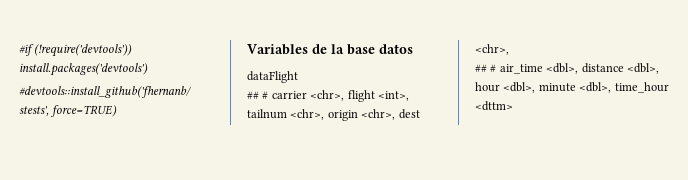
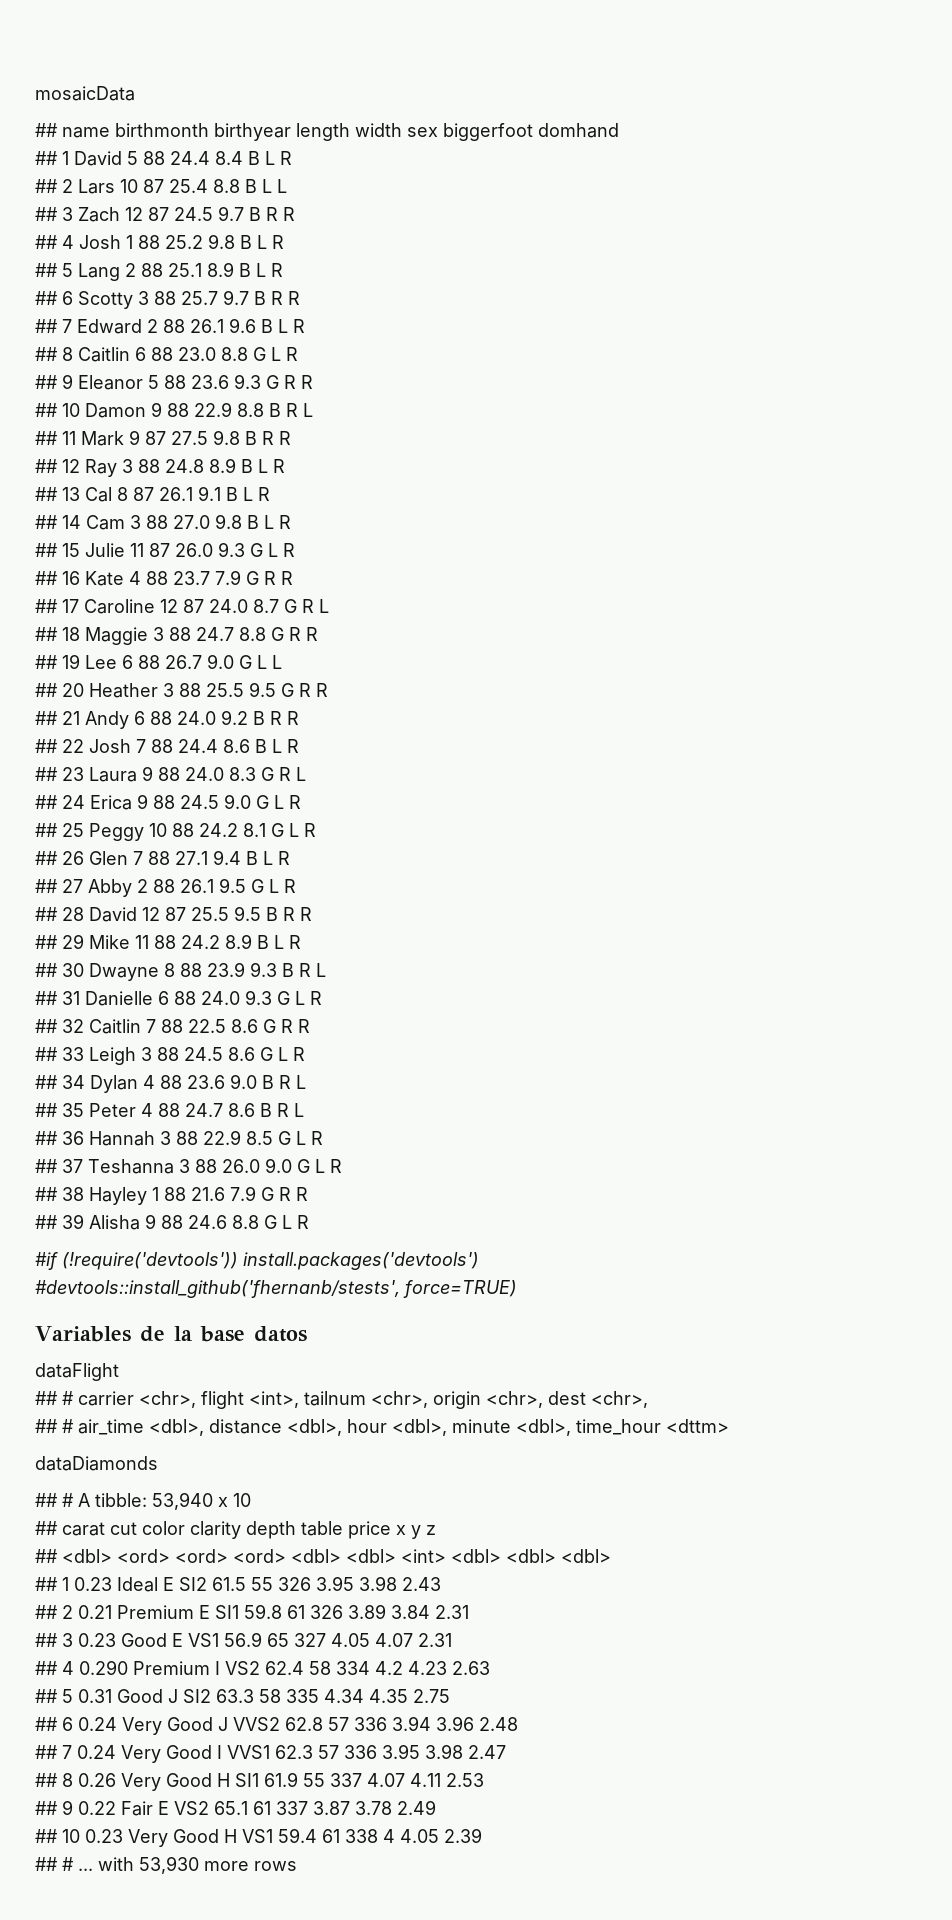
+ mosaicData
+ ## name birthmonth birthyear length width sex biggerfoot domhand
+ ## 1 David 5 88 24.4 8.4 B L R
+ ## 2 Lars 10 87 25.4 8.8 B L L
+ ## 3 Zach 12 87 24.5 9.7 B R R
+ ## 4 Josh 1 88 25.2 9.8 B L R
+ ## 5 Lang 2 88 25.1 8.9 B L R
+ ## 6 Scotty 3 88 25.7 9.7 B R R
+ ## 7 Edward 2 88 26.1 9.6 B L R
+ ## 8 Caitlin 6 88 23.0 8.8 G L R
+ ## 9 Eleanor 5 88 23.6 9.3 G R R
+ ## 10 Damon 9 88 22.9 8.8 B R L
+ ## 11 Mark 9 87 27.5 9.8 B R R
+ ## 12 Ray 3 88 24.8 8.9 B L R
+ ## 13 Cal 8 87 26.1 9.1 B L R
+ ## 14 Cam 3 88 27.0 9.8 B L R
+ ## 15 Julie 11 87 26.0 9.3 G L R
+ ## 16 Kate 4 88 23.7 7.9 G R R
+ ## 17 Caroline 12 87 24.0 8.7 G R L
+ ## 18 Maggie 3 88 24.7 8.8 G R R
+ ## 19 Lee 6 88 26.7 9.0 G L L
+ ## 20 Heather 3 88 25.5 9.5 G R R
+ ## 21 Andy 6 88 24.0 9.2 B R R
+ ## 22 Josh 7 88 24.4 8.6 B L R
+ ## 23 Laura 9 88 24.0 8.3 G R L
+ ## 24 Erica 9 88 24.5 9.0 G L R
+ ## 25 Peggy 10 88 24.2 8.1 G L R
+ ## 26 Glen 7 88 27.1 9.4 B L R
+ ## 27 Abby 2 88 26.1 9.5 G L R
+ ## 28 David 12 87 25.5 9.5 B R R
+ ## 29 Mike 11 88 24.2 8.9 B L R
+ ## 30 Dwayne 8 88 23.9 9.3 B R L
+ ## 31 Danielle 6 88 24.0 9.3 G L R
+ ## 32 Caitlin 7 88 22.5 8.6 G R R
+ ## 33 Leigh 3 88 24.5 8.6 G L R
+ ## 34 Dylan 4 88 23.6 9.0 B R L
+ ## 35 Peter 4 88 24.7 8.6 B R L
+ ## 36 Hannah 3 88 22.9 8.5 G L R
+ ## 37 Teshanna 3 88 26.0 9.0 G L R
+ ## 38 Hayley 1 88 21.6 7.9 G R R
+ ## 39 Alisha 9 88 24.6 8.8 G L R
+ dataDiamonds
+ ## # A tibble: 53,940 x 10
+ ## carat cut color clarity depth table price x y z
+ ## <dbl> <ord> <ord> <ord> <dbl> <dbl> <int> <dbl> <dbl> <dbl>
+ ## 1 0.23 Ideal E SI2 61.5 55 326 3.95 3.98 2.43
+ ## 2 0.21 Premium E SI1 59.8 61 326 3.89 3.84 2.31
+ ## 3 0.23 Good E VS1 56.9 65 327 4.05 4.07 2.31
+ ## 4 0.290 Premium I VS2 62.4 58 334 4.2 4.23 2.63
+ ## 5 0.31 Good J SI2 63.3 58 335 4.34 4.35 2.75
+ ## 6 0.24 Very Good J VVS2 62.8 57 336 3.94 3.96 2.48
+ ## 7 0.24 Very Good I VVS1 62.3 57 336 3.95 3.98 2.47
+ ## 8 0.26 Very Good H SI1 61.9 55 337 4.07 4.11 2.53
+ ## 9 0.22 Fair E VS2 65.1 61 337 3.87 3.78 2.49
+ ## 10 0.23 Very Good H VS1 59.4 61 338 4 4.05 2.39
+ ## # ... with 53,930 more rows

